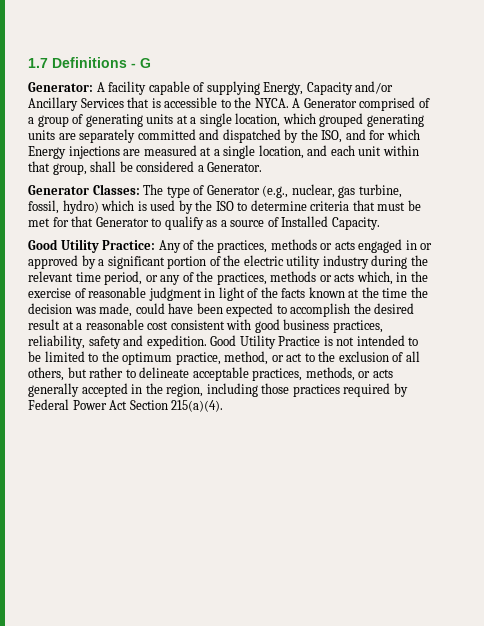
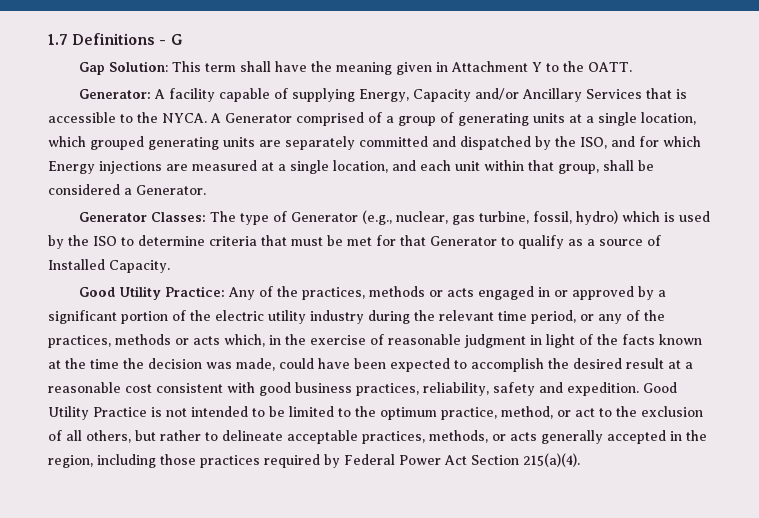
+ Gap Solution: This term shall have the meaning given in Attachment Y to the OATT.

